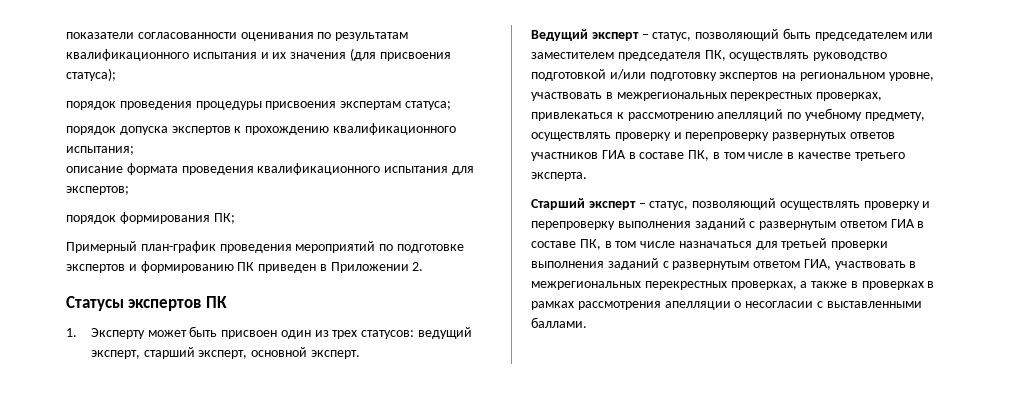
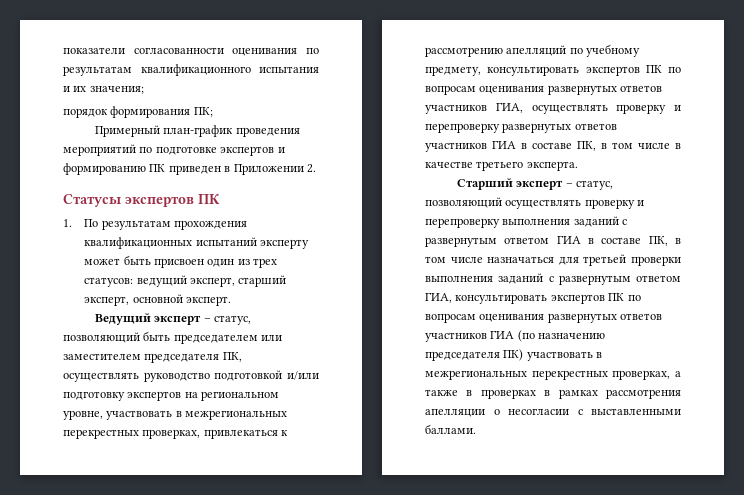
- показатели согласованности оценивания по результатам квалификационного испытания и их значения (для присвоения статуса);
- порядок проведения процедуры присвоения экспертам статуса;
- порядок допуска экспертов к прохождению квалификационного испытания;
- описание формата проведения квалификационного испытания для экспертов;
+ показатели согласованности оценивания по результатам квалификационного испытания и их значения;
- 1. Эксперту может быть присвоен один из трех статусов: ведущий эксперт, старший эксперт, основной эксперт.
+ 1. По результатам прохождения квалификационных испытаний эксперту может быть присвоен один из трех статусов: ведущий эксперт, старший эксперт, основной эксперт.
- Ведущий эксперт – статус, позволяющий быть председателем или заместителем председателя ПК, осуществлять руководство подготовкой и/или подготовку экспертов на региональном уровне, участвовать в межрегиональных перекрестных проверках, привлекаться к рассмотрению апелляций по учебному предмету, осуществлять проверку и перепроверку развернутых ответов участников ГИА в составе ПК, в том числе в качестве третьего эксперта.
+ Ведущий эксперт – статус, позволяющий быть председателем или заместителем председателя ПК, осуществлять руководство подготовкой и/или подготовку экспертов на региональном уровне, участвовать в межрегиональных перекрестных проверках, привлекаться к рассмотрению апелляций по учебному предмету, консультировать экспертов ПК по вопросам оценивания развернутых ответов участников ГИА, осуществлять проверку и перепроверку развернутых ответов участников ГИА в составе ПК, в том числе в качестве третьего эксперта.
- Старший эксперт – статус, позволяющий осуществлять проверку и перепроверку выполнения заданий с развернутым ответом ГИА в составе ПК, в том числе назначаться для третьей проверки выполнения заданий с развернутым ответом ГИА, участвовать в межрегиональных перекрестных проверках, а также в проверках в рамках рассмотрения апелляции о несогласии с выставленными баллами.
+ Старший эксперт – статус, позволяющий осуществлять проверку и перепроверку выполнения заданий с развернутым ответом ГИА в составе ПК, в том числе назначаться для третьей проверки выполнения заданий с развернутым ответом ГИА, консультировать экспертов ПК по вопросам оценивания развернутых ответов участников ГИА (по назначению председателя ПК) участвовать в межрегиональных перекрестных проверках, а также в проверках в рамках рассмотрения апелляции о несогласии с выставленными баллами.

